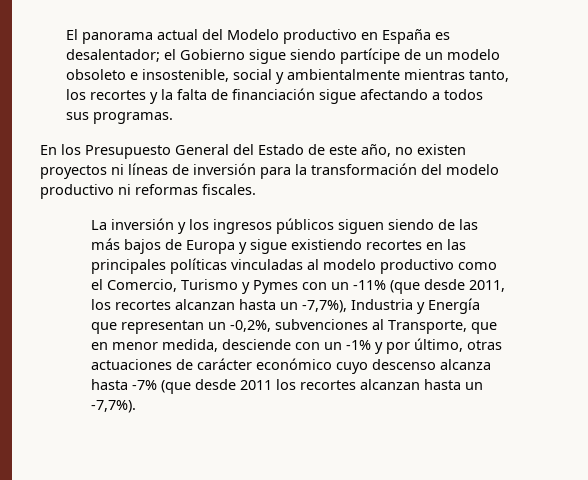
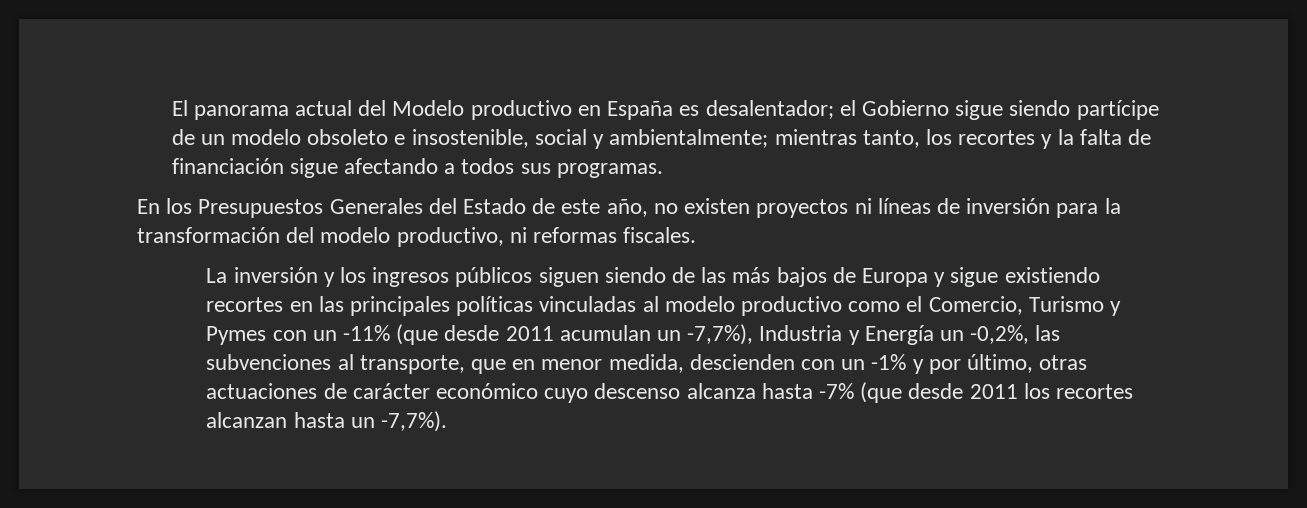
- El panorama actual del Modelo productivo en España es desalentador; el Gobierno sigue siendo partícipe de un modelo obsoleto e insostenible, social y ambientalmente mientras tanto, los recortes y la falta de financiación sigue afectando a todos sus programas.
+ El panorama actual del Modelo productivo en España es desalentador; el Gobierno sigue siendo partícipe de un modelo obsoleto e insostenible, social y ambientalmente; mientras tanto, los recortes y la falta de financiación sigue afectando a todos sus programas.
- En los Presupuesto General del Estado de este año, no existen proyectos ni líneas de inversión para la transformación del modelo productivo ni reformas fiscales.
+ En los Presupuestos Generales del Estado de este año, no existen proyectos ni líneas de inversión para la transformación del modelo productivo, ni reformas fiscales.
- La inversión y los ingresos públicos siguen siendo de las más bajos de Europa y sigue existiendo recortes en las principales políticas vinculadas al modelo productivo como el Comercio, Turismo y Pymes con un -11% (que desde 2011, los recortes alcanzan hasta un -7,7%), Industria y Energía que representan un -0,2%, subvenciones al Transporte, que en menor medida, desciende con un -1% y por último, otras actuaciones de carácter económico cuyo descenso alcanza hasta -7% (que desde 2011 los recortes alcanzan hasta un -7,7%).
+ La inversión y los ingresos públicos siguen siendo de las más bajos de Europa y sigue existiendo recortes en las principales políticas vinculadas al modelo productivo como el Comercio, Turismo y Pymes con un -11% (que desde 2011 acumulan un -7,7%), Industria y Energía un -0,2%, las subvenciones al transporte, que en menor medida, descienden con un -1% y por último, otras actuaciones de carácter económico cuyo descenso alcanza hasta -7% (que desde 2011 los recortes alcanzan hasta un -7,7%).

